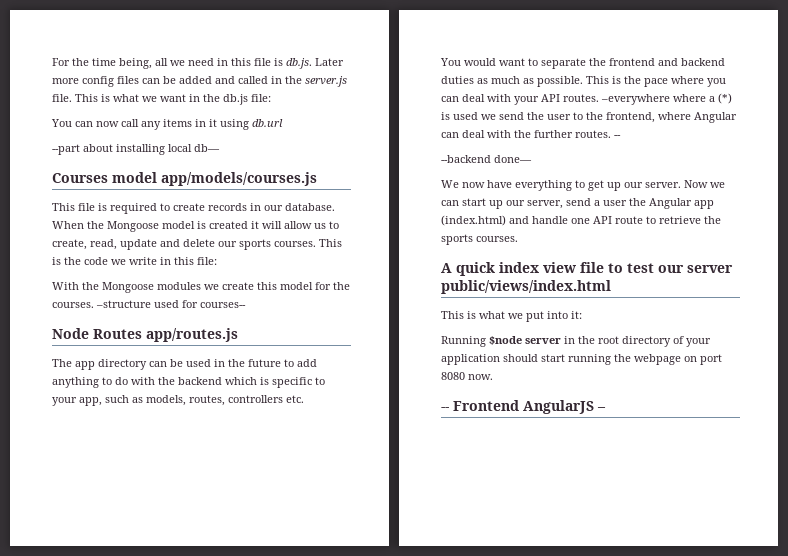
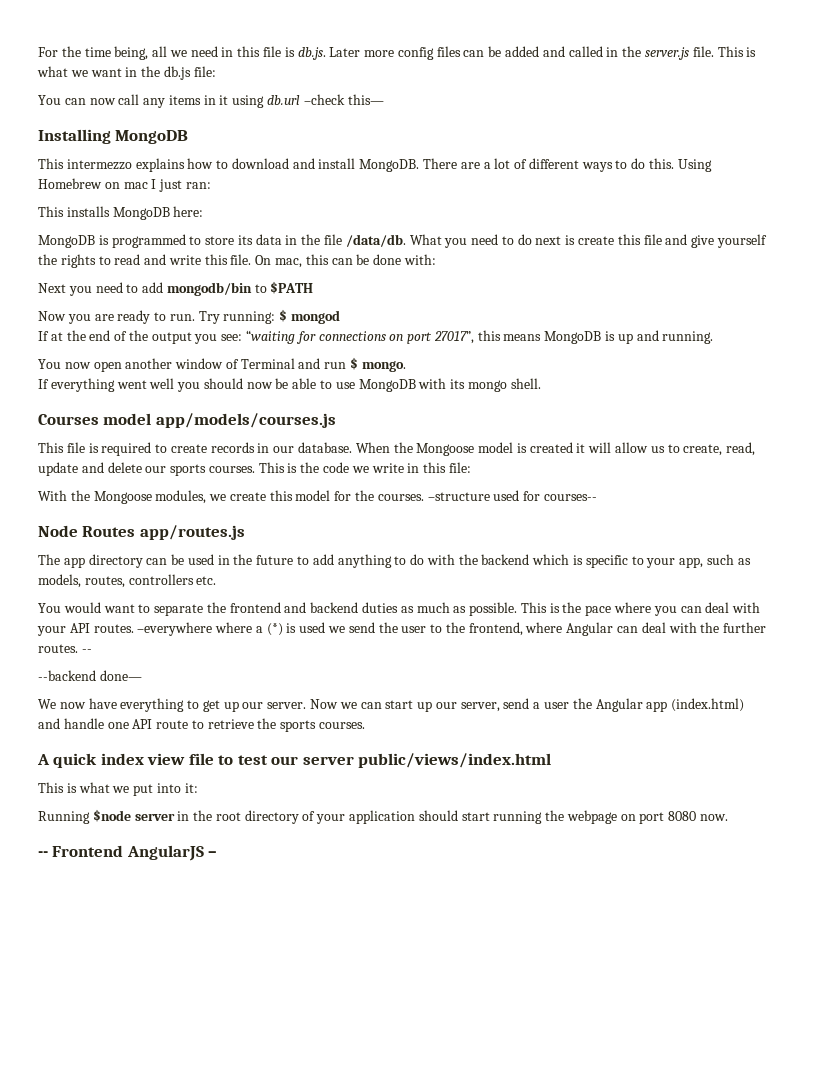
- You can now call any items in it using db.url
- --part about installing local db—
+ You can now call any items in it using db.url –check this—
+ Installing MongoDB
+ This intermezzo explains how to download and install MongoDB. There are a lot of different ways to do this. Using Homebrew on mac I just ran:
+ This installs MongoDB here:
+ MongoDB is programmed to store its data in the file /data/db. What you need to do next is create this file and give yourself the rights to read and write this file. On mac, this can be done with:
+ Next you need to add mongodb/bin to $PATH
+ Now you are ready to run. Try running: $ mongod
+ If at the end of the output you see: “waiting for connections on port 27017”, this means MongoDB is up and running.
+ You now open another window of Terminal and run $ mongo.
+ If everything went well you should now be able to use MongoDB with its mongo shell.
- With the Mongoose modules we create this model for the courses.
+ With the Mongoose modules, we create this model for the courses.

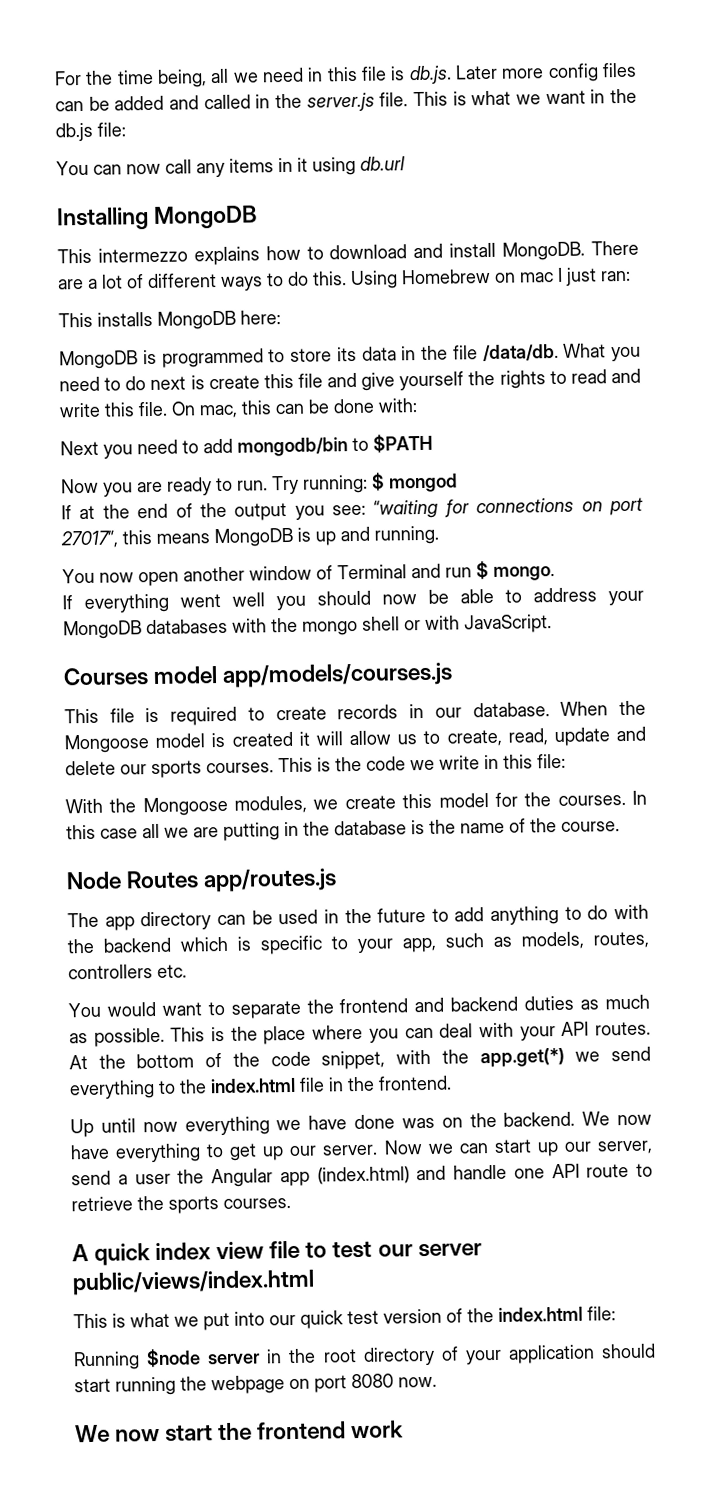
- You can now call any items in it using db.url –check this—
+ You can now call any items in it using db.url
- If everything went well you should now be able to use MongoDB with its mongo shell.
+ If everything went well you should now be able to address your MongoDB databases with the mongo shell or with JavaScript.
- –structure used for courses--
+ In this case all we are putting in the database is the name of the course.
- This is the pace where you can deal with your API routes.
+ This is the place where you can deal with your API routes.
- –everywhere where a (*) is used we send the user to the frontend, where Angular can deal with the further routes. --
- --backend done—
- We now have everything to get up our server.
+ At the bottom of the code snippet, with the app.get(*) we send everything to the index.html file in the frontend.
+ Up until now everything we have done was on the backend. We now have everything to get up our server.
- This is what we put into it:
+ This is what we put into our quick test version of the index.html file:
- -- Frontend AngularJS –
+ We now start the frontend work

